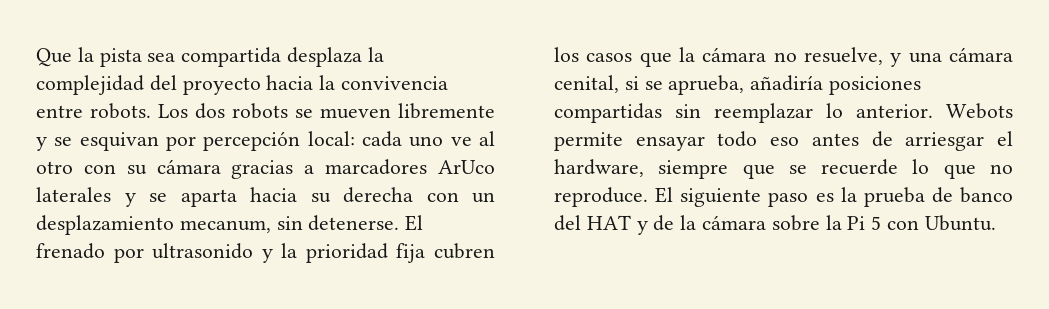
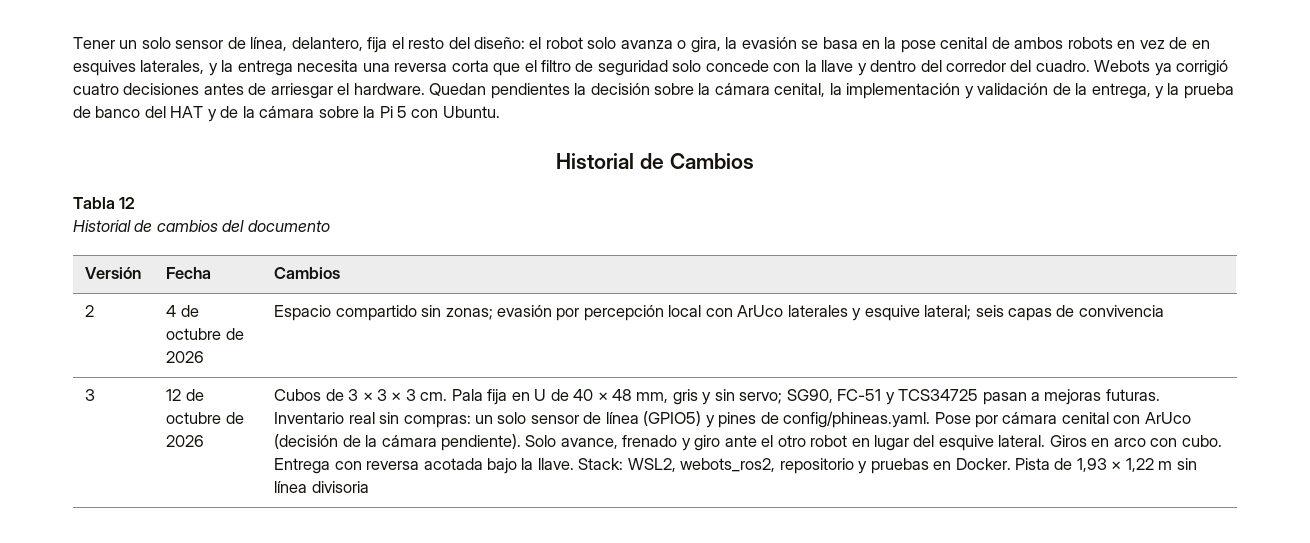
- Que la pista sea compartida desplaza la complejidad del proyecto hacia la convivencia entre robots. Los dos robots se mueven libremente y se esquivan por percepción local: cada uno ve al otro con su cámara gracias a marcadores ArUco laterales y se aparta hacia su derecha con un desplazamiento mecanum, sin detenerse. El frenado por ultrasonido y la prioridad fija cubren los casos que la cámara no resuelve, y una cámara cenital, si se aprueba, añadiría posiciones compartidas sin reemplazar lo anterior. Webots permite ensayar todo eso antes de arriesgar el hardware, siempre que se recuerde lo que no reproduce. El siguiente paso es la prueba de banco del HAT y de la cámara sobre la Pi 5 con Ubuntu.
+ Tener un solo sensor de línea, delantero, fija el resto del diseño: el robot solo avanza o gira, la evasión se basa en la pose cenital de ambos robots en vez de en esquives laterales, y la entrega necesita una reversa corta que el filtro de seguridad solo concede con la llave y dentro del corredor del cuadro. Webots ya corrigió cuatro decisiones antes de arriesgar el hardware. Quedan pendientes la decisión sobre la cámara cenital, la implementación y validación de la entrega, y la prueba de banco del HAT y de la cámara sobre la Pi 5 con Ubuntu.
+ Historial de Cambios
+ Tabla 12
+ Historial de cambios del documento
+ Versión | Fecha | Cambios
+ 2 | 4 de octubre de 2026 | Espacio compartido sin zonas; evasión por percepción local con ArUco laterales y esquive lateral; seis capas de convivencia
+ 3 | 12 de octubre de 2026 | Cubos de 3 × 3 × 3 cm. Pala fija en U de 40 × 48 mm, gris y sin servo; SG90, FC-51 y TCS34725 pasan a mejoras futuras. Inventario real sin compras: un solo sensor de línea (GPIO5) y pines de config/phineas.yaml. Pose por cámara cenital con ArUco (decisión de la cámara pendiente). Solo avance, frenado y giro ante el otro robot en lugar del esquive lateral. Giros en arco con cubo. Entrega con reversa acotada bajo la llave. Stack: WSL2, webots_ros2, repositorio y pruebas en Docker. Pista de 1,93 × 1,22 m sin línea divisoria

